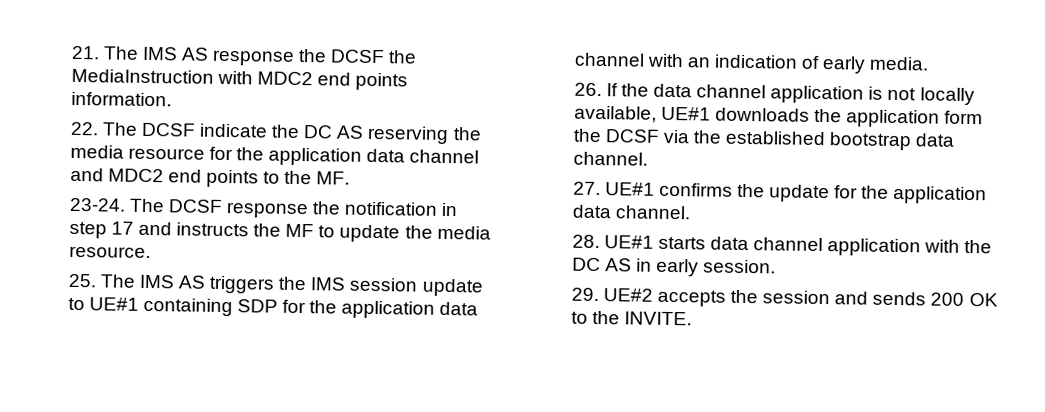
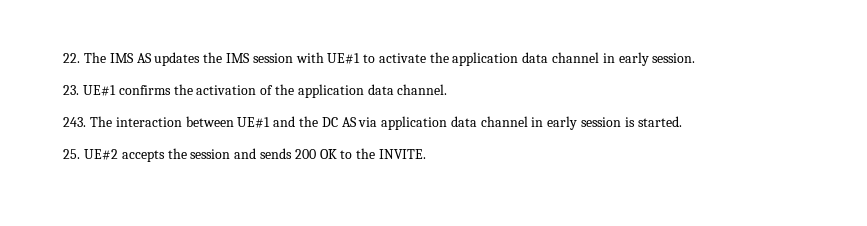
- 21. The IMS AS response the DCSF the MediaInstruction with MDC2 end points information.
- 22. The DCSF indicate the DC AS reserving the media resource for the application data channel and MDC2 end points to the MF.
- 23-24. The DCSF response the notification in step 17 and instructs the MF to update the media resource.
- 25. The IMS AS triggers the IMS session update to UE#1 containing SDP for the application data channel with an indication of early media.
- 26. If the data channel application is not locally available, UE#1 downloads the application form the DCSF via the established bootstrap data channel.
- 27. UE#1 confirms the update for the application data channel.
+ 22. The IMS AS updates the IMS session with UE#1 to activate the application data channel in early session.
+ 23. UE#1 confirms the activation of the application data channel.
- 28. UE#1 starts data channel application with the DC AS in early session.
- 29. UE#2 accepts the session and sends 200 OK to the INVITE.
+ 243. The interaction between UE#1 and the DC AS via application data channel in early session is started.
+ 25. UE#2 accepts the session and sends 200 OK to the INVITE.

